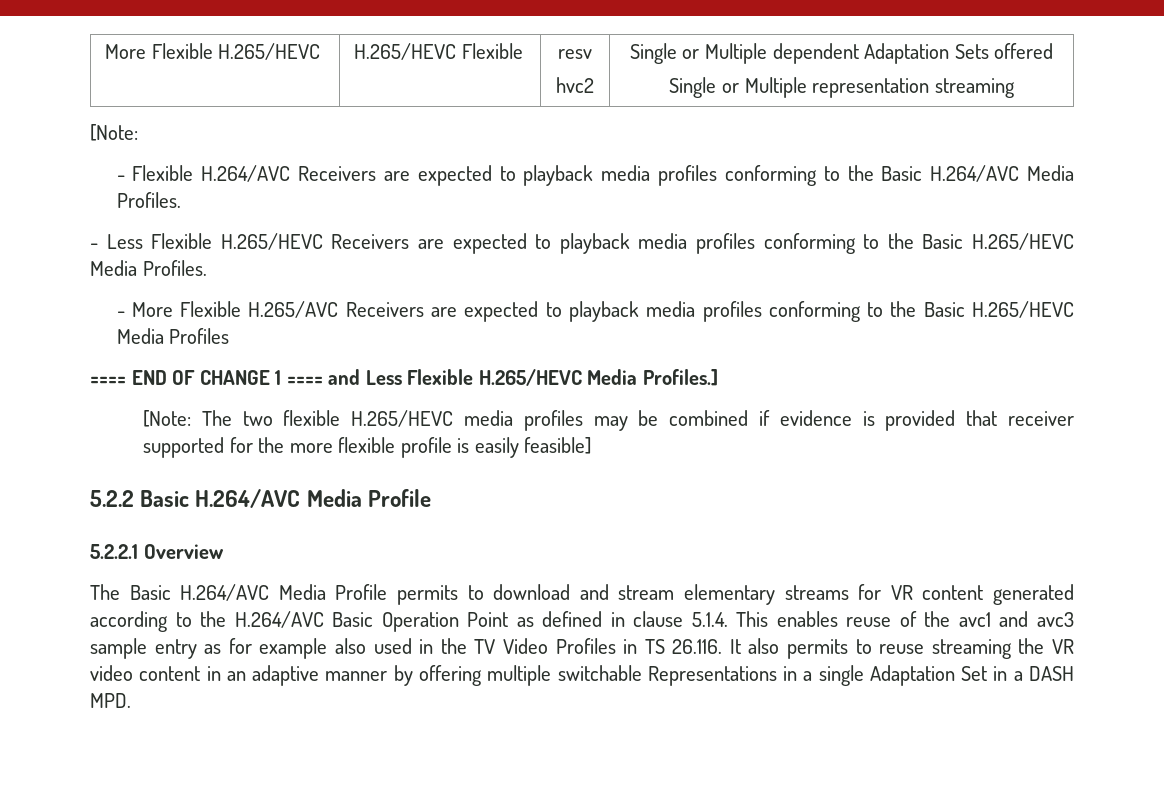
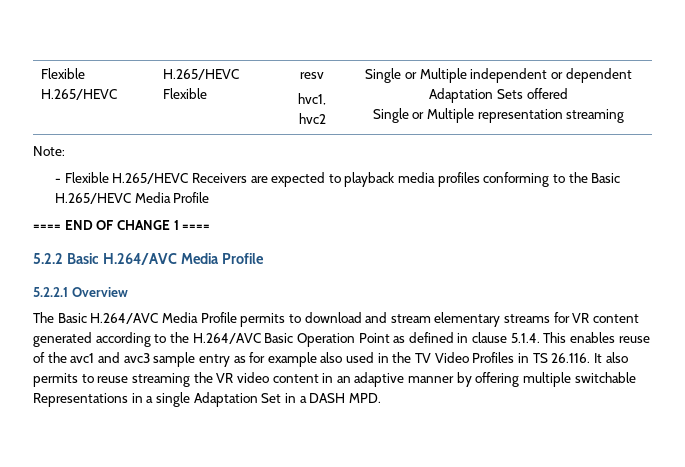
- More Flexible H.265/HEVC | H.265/HEVC Flexible | resv
- hvc2 | Single or Multiple dependent Adaptation Sets offered
+ Flexible H.265/HEVC | H.265/HEVC Flexible | resv
+ hvc1, hvc2 | Single or Multiple independent or dependent Adaptation Sets offered
  Single or Multiple representation streaming
- [Note:
+ Note:
- - Flexible H.264/AVC Receivers are expected to playback media profiles conforming to the Basic H.264/AVC Media Profiles.
- - Less Flexible H.265/HEVC Receivers are expected to playback media profiles conforming to the Basic H.265/HEVC Media Profiles.
- - More Flexible H.265/AVC Receivers are expected to playback media profiles conforming to the Basic H.265/HEVC Media Profiles
+ - Flexible H.265/HEVC Receivers are expected to playback media profiles conforming to the Basic H.265/HEVC Media Profile
- ==== END OF CHANGE 1 ==== and Less Flexible H.265/HEVC Media Profiles.]
- [Note: The two flexible H.265/HEVC media profiles may be combined if evidence is provided that receiver supported for the more flexible profile is easily feasible]
+ ==== END OF CHANGE 1 ====

